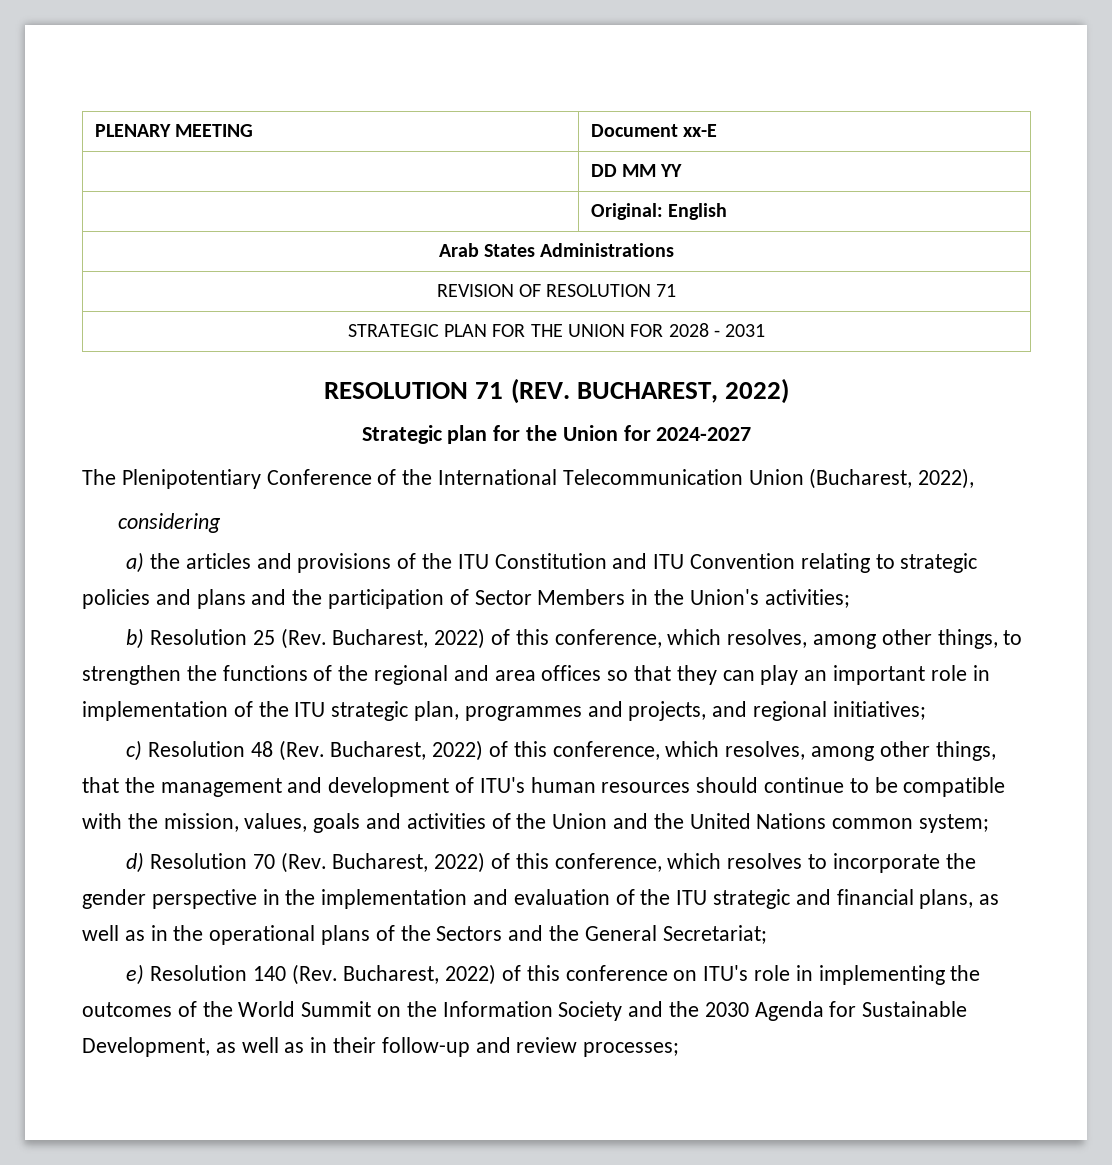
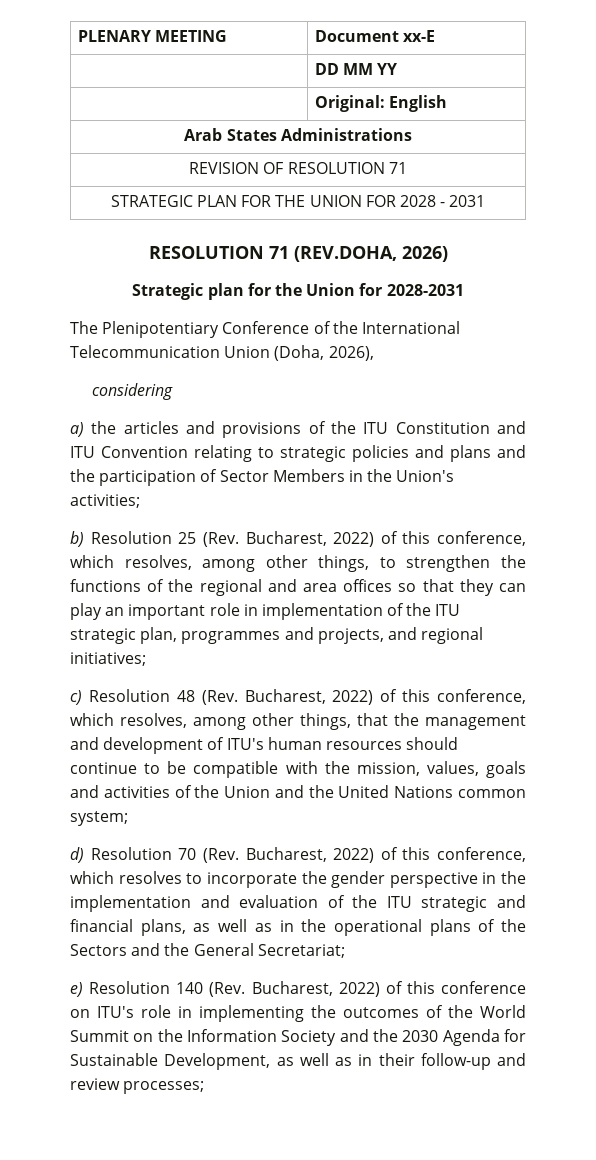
- RESOLUTION 71 (REV. BUCHAREST, 2022)
+ RESOLUTION 71 (REV.DOHA, 2026)
- Strategic plan for the Union for 2024-2027
+ Strategic plan for the Union for 2028-2031
- The Plenipotentiary Conference of the International Telecommunication Union (Bucharest, 2022),
+ The Plenipotentiary Conference of the International Telecommunication Union (Doha, 2026),

